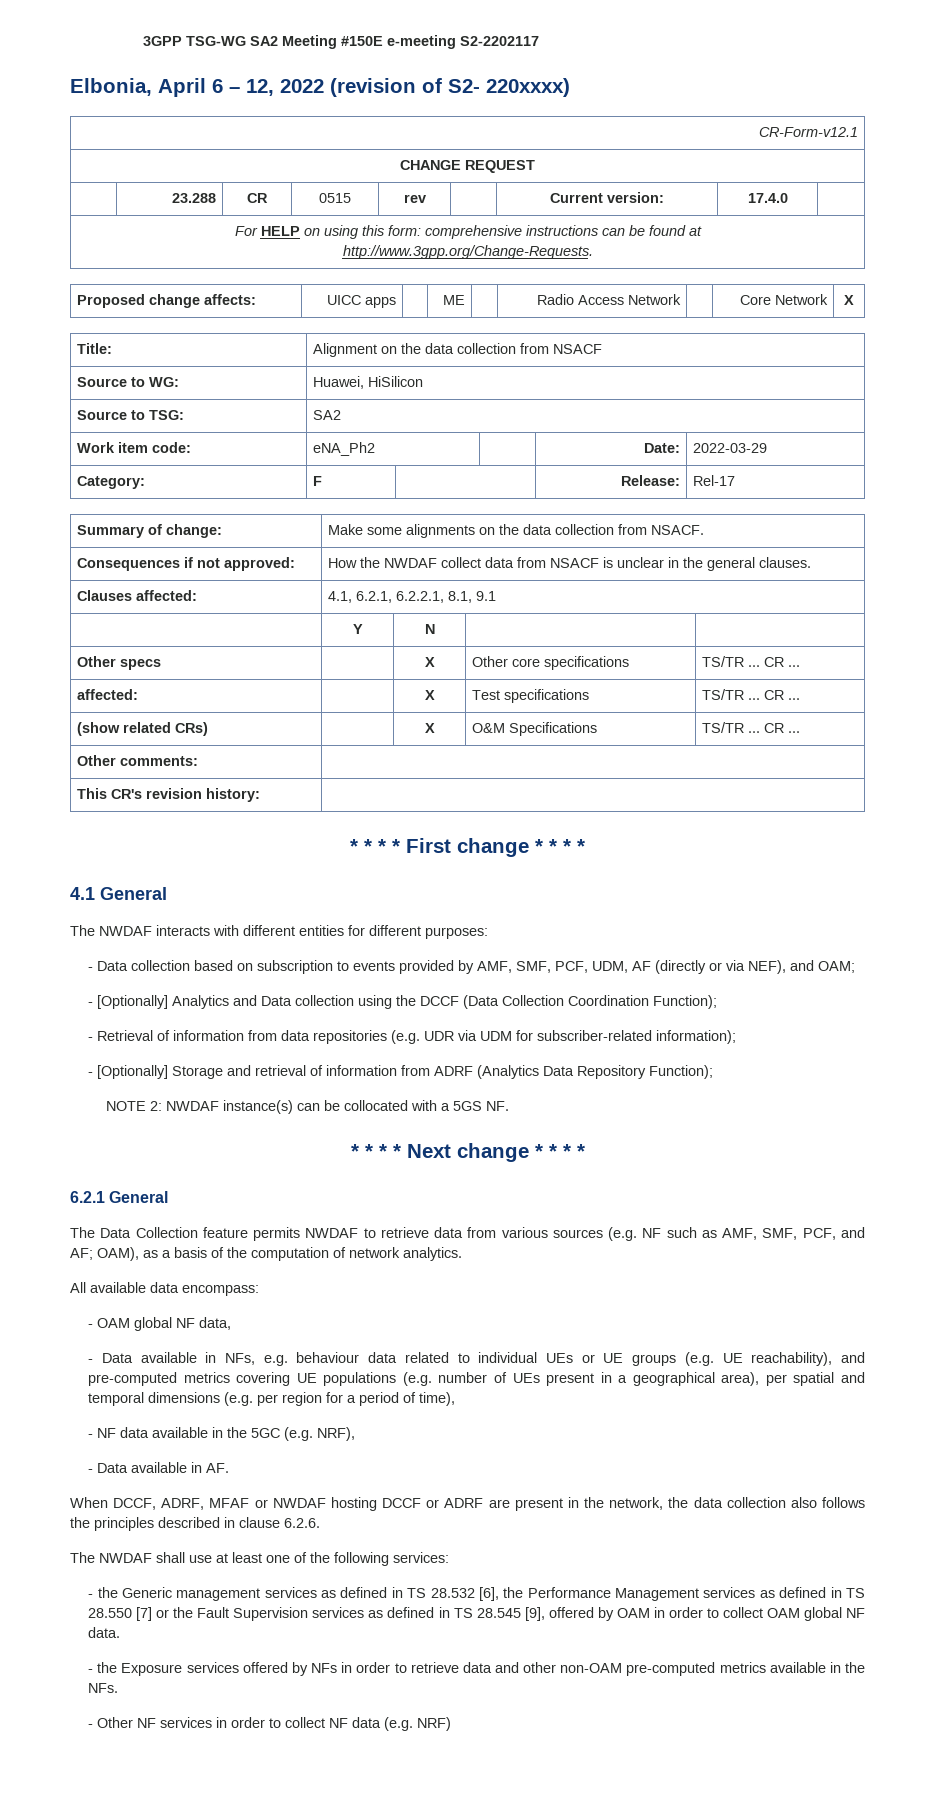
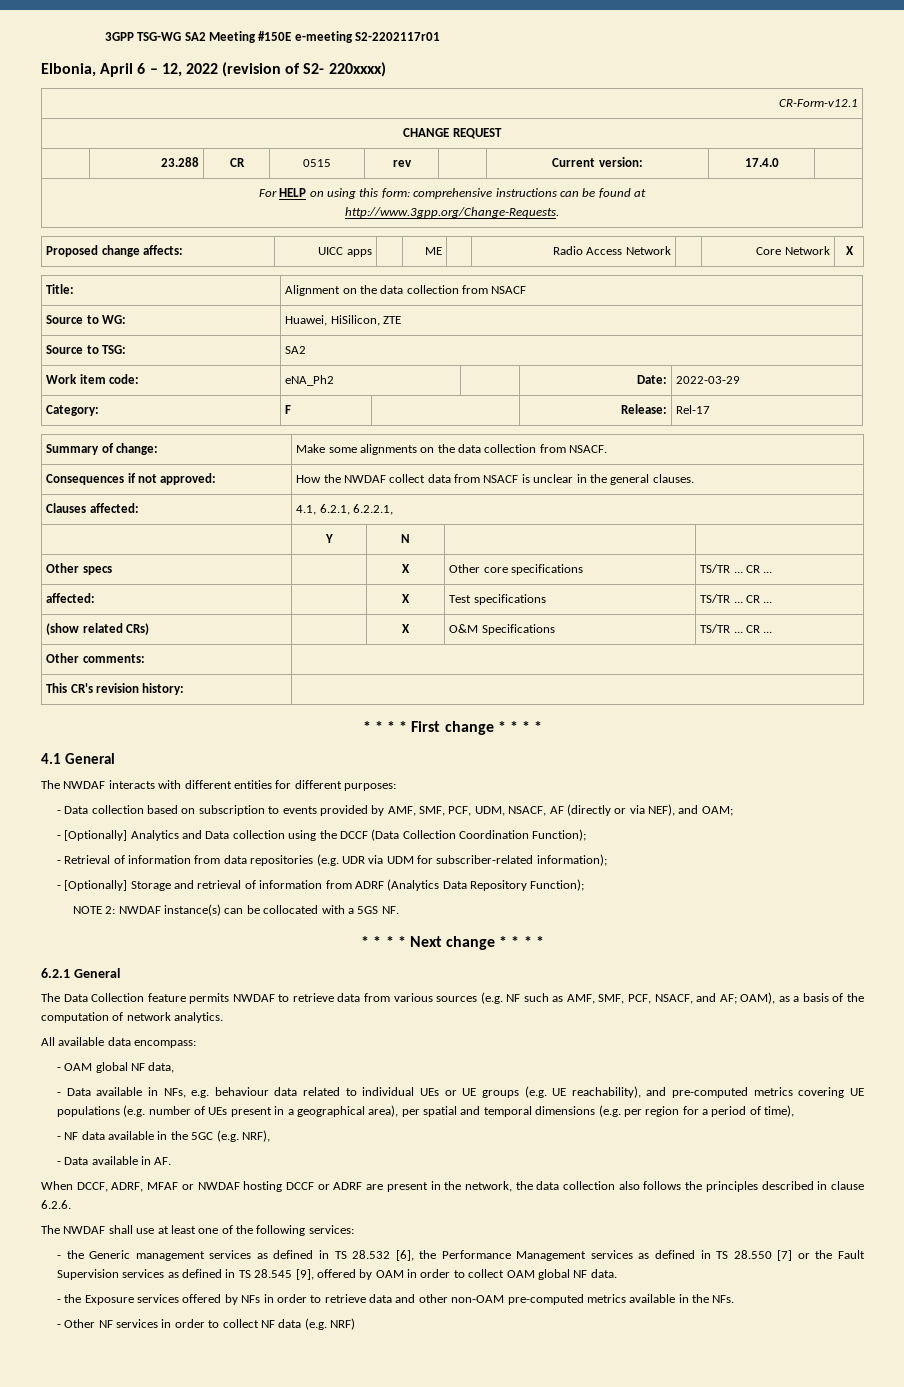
- 3GPP TSG-WG SA2 Meeting #150E e-meeting S2-2202117
+ 3GPP TSG-WG SA2 Meeting #150E e-meeting S2-2202117r01
- Source to WG: | Huawei, HiSilicon
+ Source to WG: | Huawei, HiSilicon, ZTE
- Clauses affected: | 4.1, 6.2.1, 6.2.2.1, 8.1, 9.1
+ Clauses affected: | 4.1, 6.2.1, 6.2.2.1,
- - Data collection based on subscription to events provided by AMF, SMF, PCF, UDM, AF (directly or via NEF), and OAM;
+ - Data collection based on subscription to events provided by AMF, SMF, PCF, UDM, NSACF, AF (directly or via NEF), and OAM;
- The Data Collection feature permits NWDAF to retrieve data from various sources (e.g. NF such as AMF, SMF, PCF, and AF; OAM), as a basis of the computation of network analytics.
+ The Data Collection feature permits NWDAF to retrieve data from various sources (e.g. NF such as AMF, SMF, PCF, NSACF, and AF; OAM), as a basis of the computation of network analytics.

